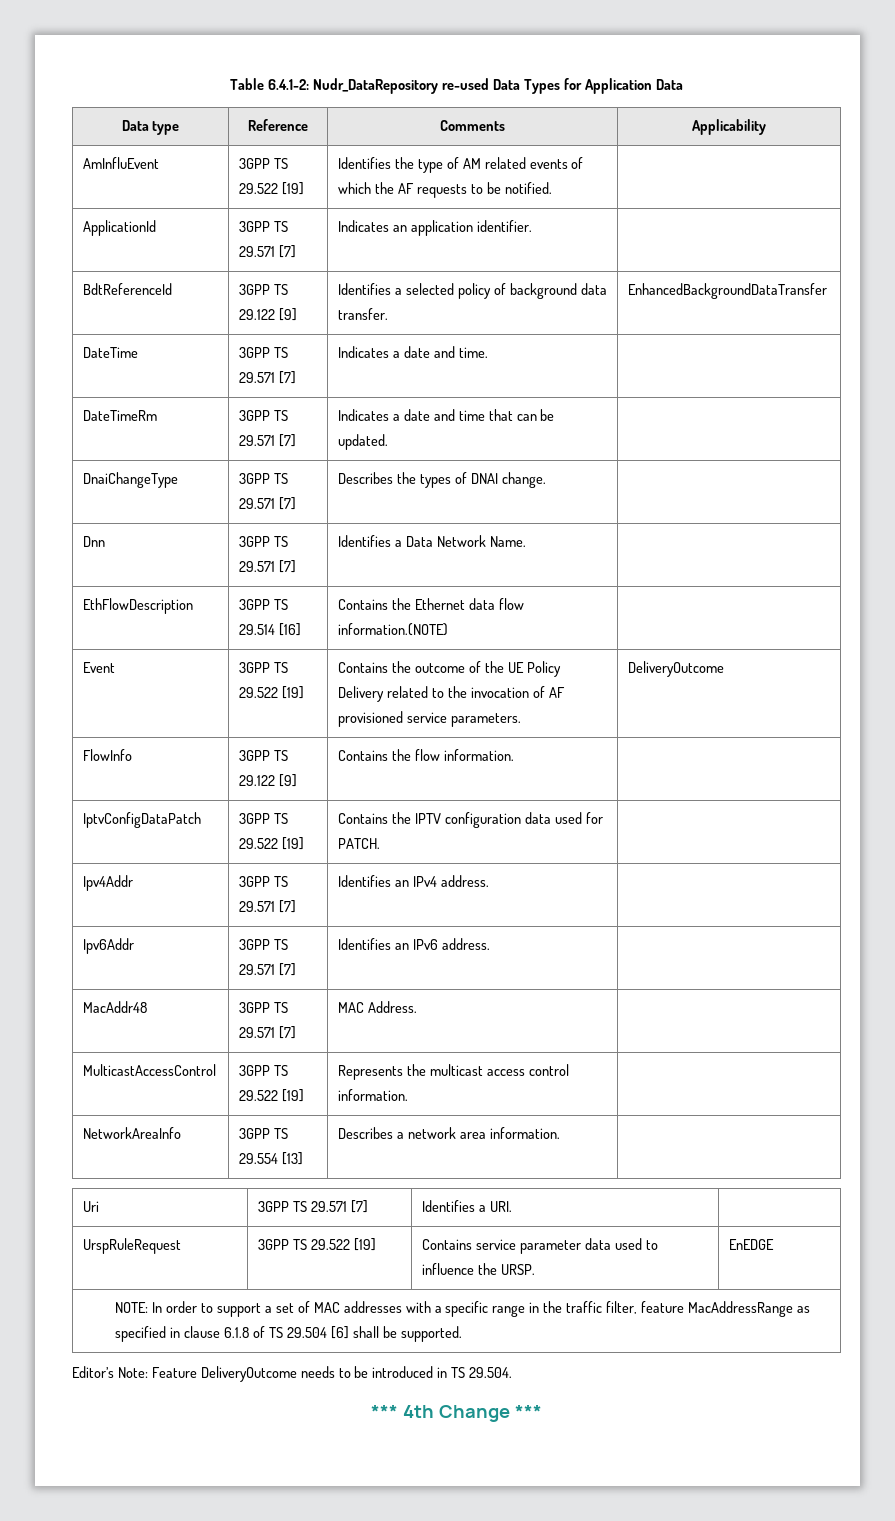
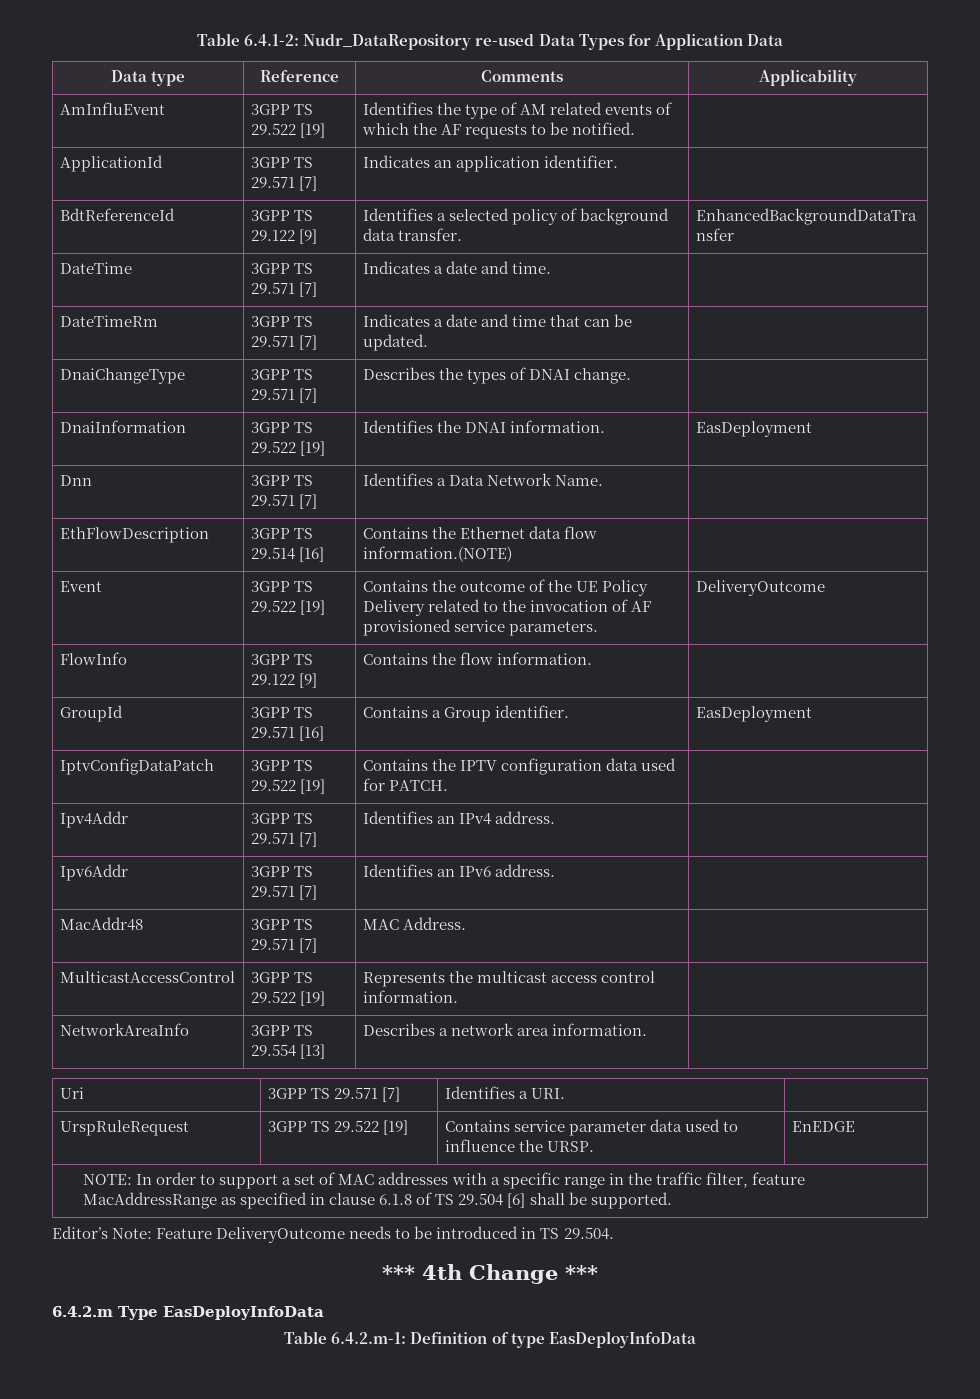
+ DnaiInformation | 3GPP TS 29.522 [19] | Identifies the DNAI information. | EasDeployment
+ GroupId | 3GPP TS 29.571 [16] | Contains a Group identifier. | EasDeployment
+ 6.4.2.m Type EasDeployInfoData
+ Table 6.4.2.m-1: Definition of type EasDeployInfoData

